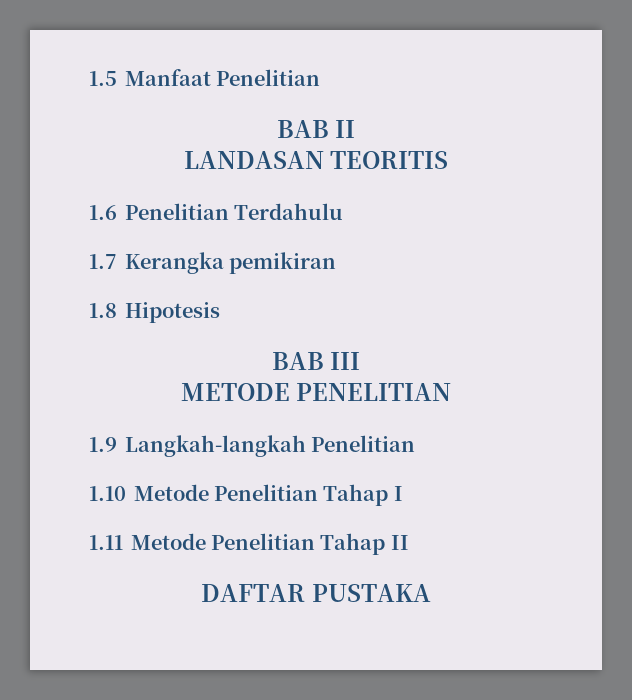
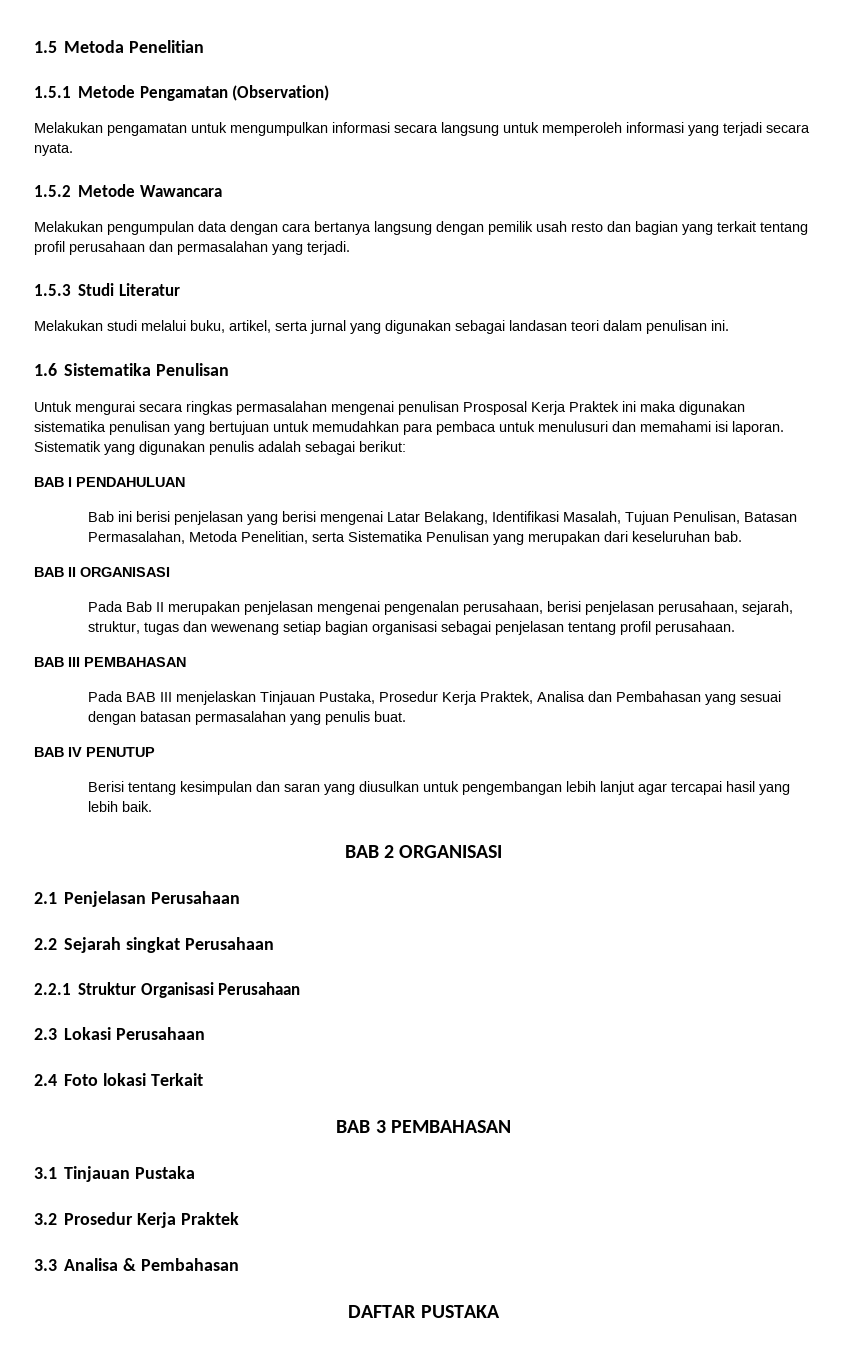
- 1.5 Manfaat Penelitian
- BAB II
- LANDASAN TEORITIS
- 1.6 Penelitian Terdahulu
- 1.7 Kerangka pemikiran
- 1.8 Hipotesis
- BAB III
- METODE PENELITIAN
- 1.9 Langkah-langkah Penelitian
- 1.10 Metode Penelitian Tahap I
- 1.11 Metode Penelitian Tahap II
+ 1.5 Metoda Penelitian
+ 1.5.1 Metode Pengamatan (Observation)
+ Melakukan pengamatan untuk mengumpulkan informasi secara langsung untuk memperoleh informasi yang terjadi secara nyata.
+ 1.5.2 Metode Wawancara
+ Melakukan pengumpulan data dengan cara bertanya langsung dengan pemilik usah resto dan bagian yang terkait tentang profil perusahaan dan permasalahan yang terjadi.
+ 1.5.3 Studi Literatur
+ Melakukan studi melalui buku, artikel, serta jurnal yang digunakan sebagai landasan teori dalam penulisan ini.
+ 1.6 Sistematika Penulisan
+ Untuk mengurai secara ringkas permasalahan mengenai penulisan Prosposal Kerja Praktek ini maka digunakan sistematika penulisan yang bertujuan untuk memudahkan para pembaca untuk menulusuri dan memahami isi laporan. Sistematik yang digunakan penulis adalah sebagai berikut:
+ BAB I PENDAHULUAN
+ Bab ini berisi penjelasan yang berisi mengenai Latar Belakang, Identifikasi Masalah, Tujuan Penulisan, Batasan Permasalahan, Metoda Penelitian, serta Sistematika Penulisan yang merupakan dari keseluruhan bab.
+ BAB II ORGANISASI
+ Pada Bab II merupakan penjelasan mengenai pengenalan perusahaan, berisi penjelasan perusahaan, sejarah, struktur, tugas dan wewenang setiap bagian organisasi sebagai penjelasan tentang profil perusahaan.
+ BAB III PEMBAHASAN
+ Pada BAB III menjelaskan Tinjauan Pustaka, Prosedur Kerja Praktek, Analisa dan Pembahasan yang sesuai dengan batasan permasalahan yang penulis buat.
+ BAB IV PENUTUP
+ Berisi tentang kesimpulan dan saran yang diusulkan untuk pengembangan lebih lanjut agar tercapai hasil yang lebih baik.
+ BAB 2 ORGANISASI
+ 2.1 Penjelasan Perusahaan
+ 2.2 Sejarah singkat Perusahaan
+ 2.2.1 Struktur Organisasi Perusahaan
+ 2.3 Lokasi Perusahaan
+ 2.4 Foto lokasi Terkait
+ BAB 3 PEMBAHASAN
+ 3.1 Tinjauan Pustaka
+ 3.2 Prosedur Kerja Praktek
+ 3.3 Analisa & Pembahasan

